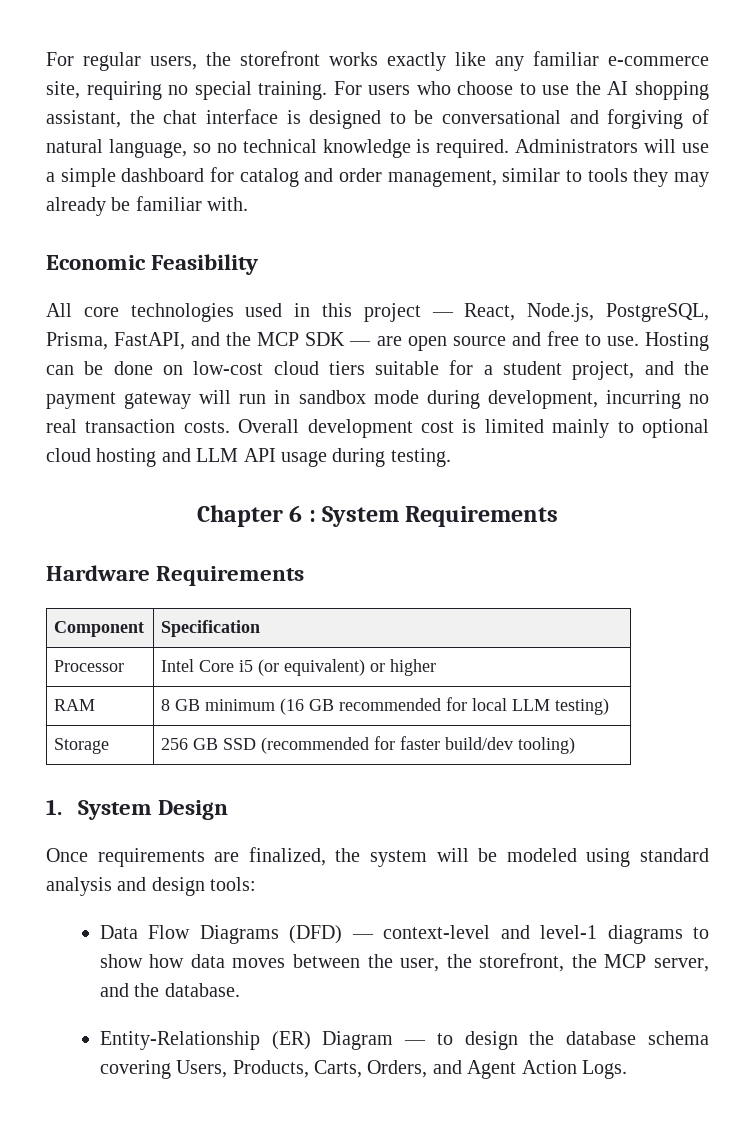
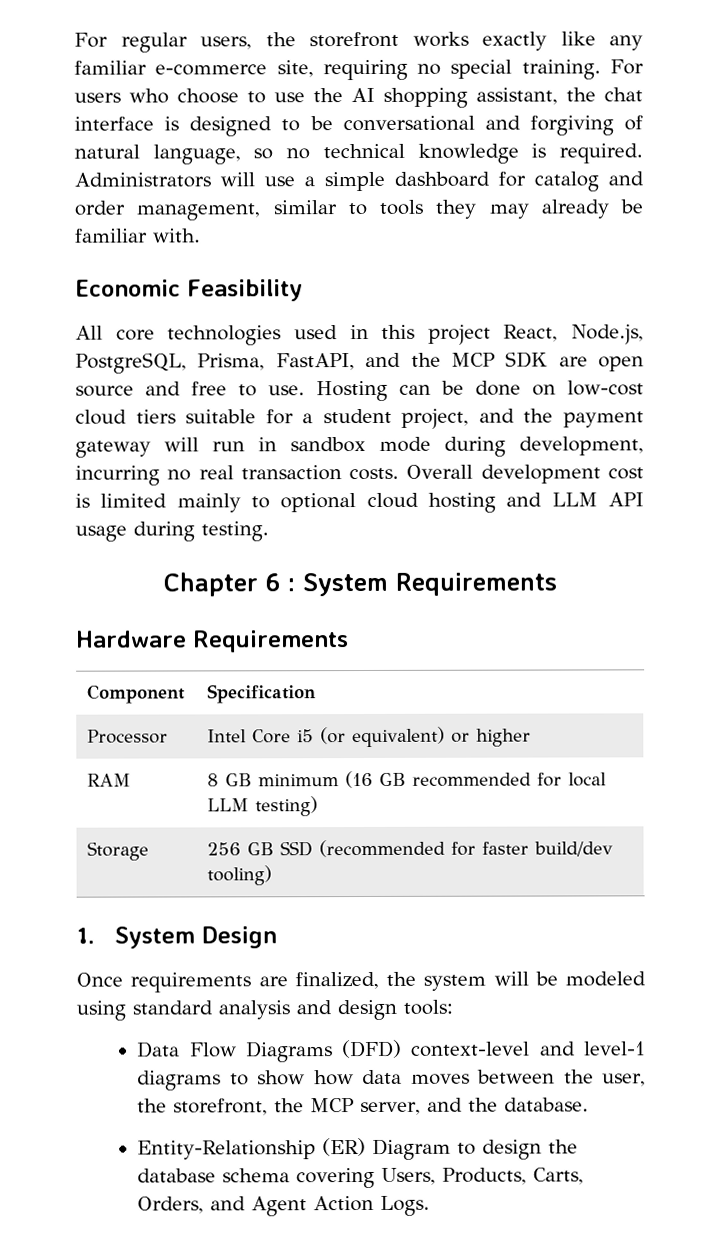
- All core technologies used in this project — React, Node.js, PostgreSQL, Prisma, FastAPI, and the MCP SDK — are open source and free to use.
+ All core technologies used in this project React, Node.js, PostgreSQL, Prisma, FastAPI, and the MCP SDK are open source and free to use.
- Data Flow Diagrams (DFD) — context-level and level-1 diagrams to show how data moves between the user, the storefront, the MCP server, and the database.
+ Data Flow Diagrams (DFD) context-level and level-1 diagrams to show how data moves between the user, the storefront, the MCP server, and the database.
- Entity-Relationship (ER) Diagram — to design the database schema covering Users, Products, Carts, Orders, and Agent Action Logs.
+ Entity-Relationship (ER) Diagram to design the database schema covering Users, Products, Carts, Orders, and Agent Action Logs.

